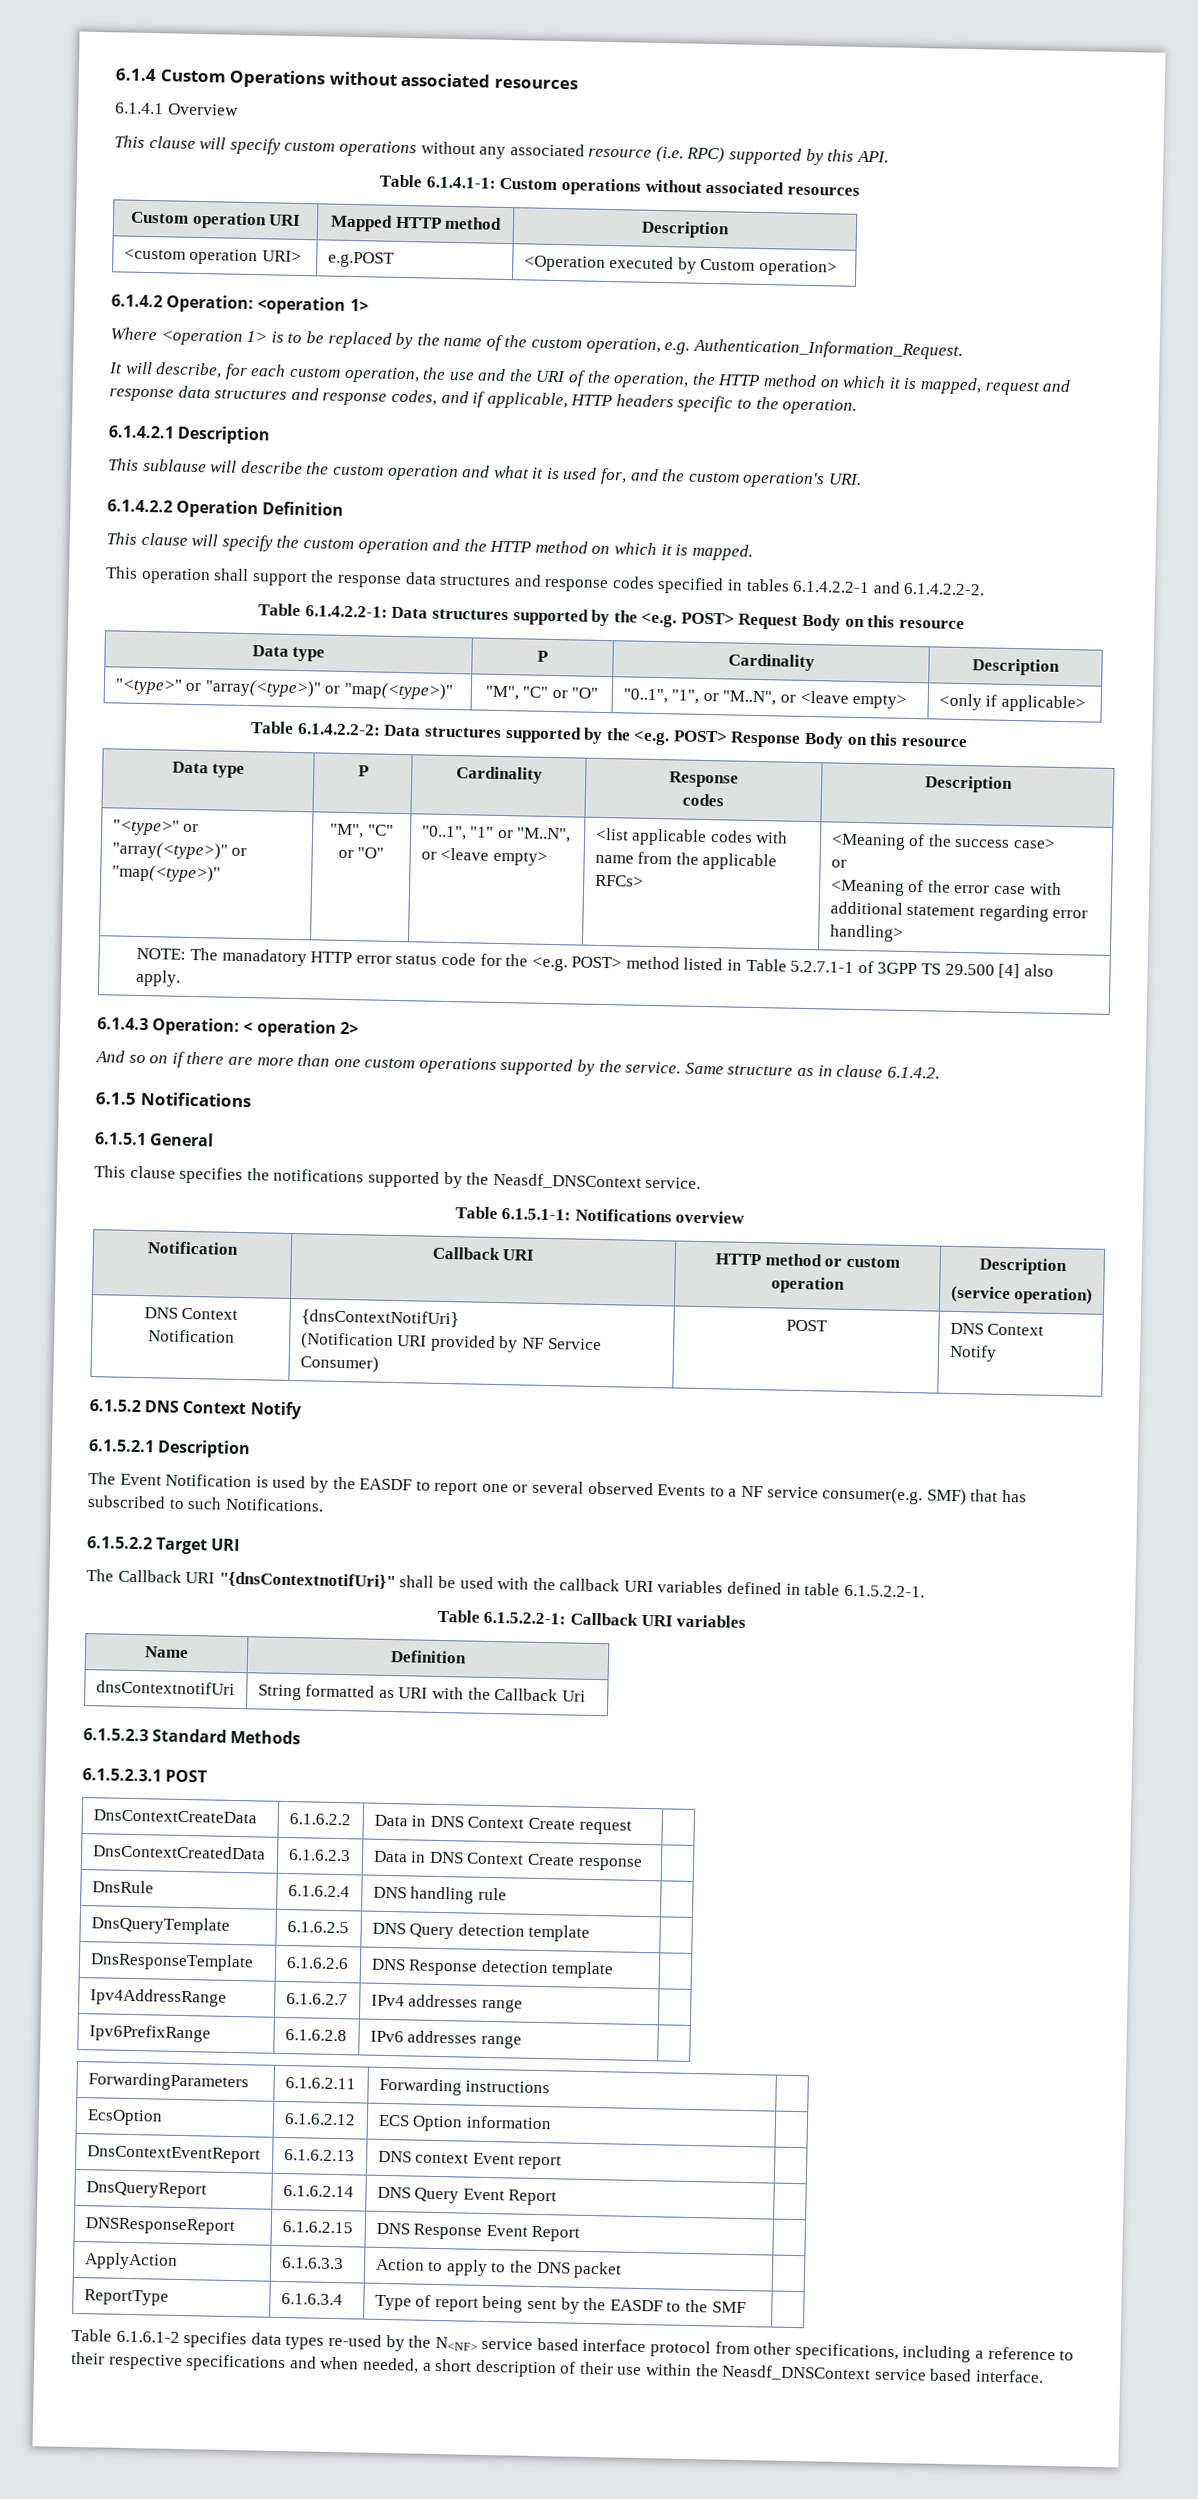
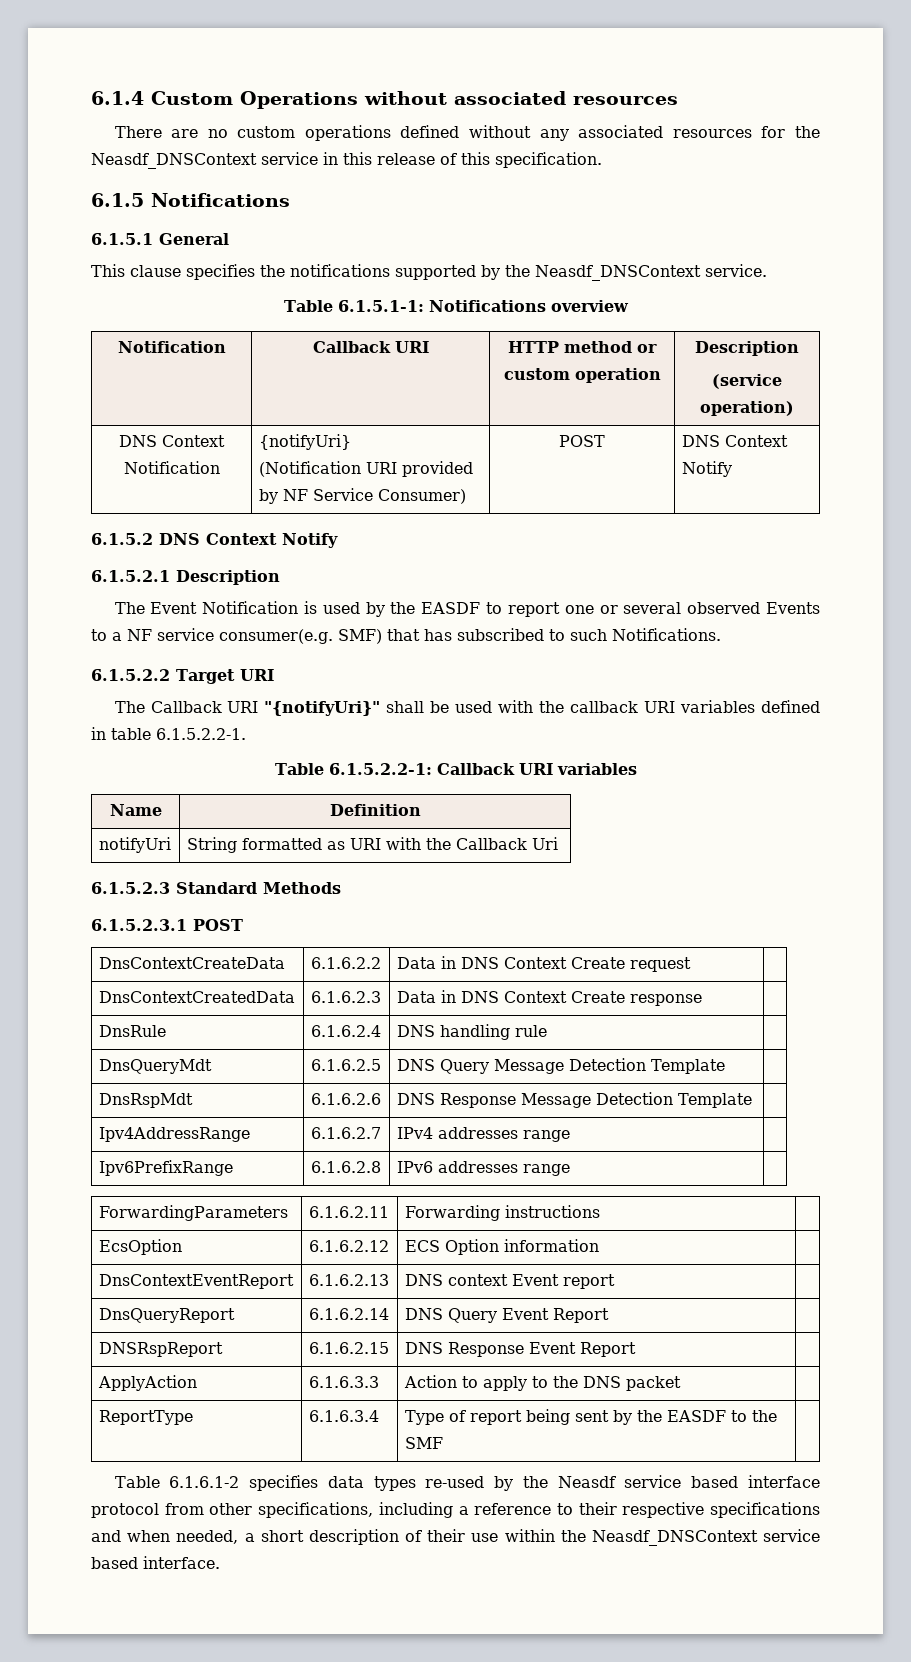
- 6.1.4.1 Overview
- This clause will specify custom operations without any associated resource (i.e. RPC) supported by this API.
- Table 6.1.4.1-1: Custom operations without associated resources
- Custom operation URI | Mapped HTTP method | Description
- <custom operation URI> | e.g.POST | <Operation executed by Custom operation>
- 6.1.4.2 Operation: <operation 1>
- Where <operation 1> is to be replaced by the name of the custom operation, e.g. Authentication_Information_Request.
- It will describe, for each custom operation, the use and the URI of the operation, the HTTP method on which it is mapped, request and response data structures and response codes, and if applicable, HTTP headers specific to the operation.
- 6.1.4.2.1 Description
- This sublause will describe the custom operation and what it is used for, and the custom operation's URI.
- 6.1.4.2.2 Operation Definition
- This clause will specify the custom operation and the HTTP method on which it is mapped.
- This operation shall support the response data structures and response codes specified in tables 6.1.4.2.2-1 and 6.1.4.2.2-2.
- Table 6.1.4.2.2-1: Data structures supported by the <e.g. POST> Request Body on this resource
- Data type | P | Cardinality | Description
- "<type>" or "array(<type>)" or "map(<type>)" | "M", "C" or "O" | "0..1", "1", or "M..N", or <leave empty> | <only if applicable>
- Table 6.1.4.2.2-2: Data structures supported by the <e.g. POST> Response Body on this resource
- Data type | P | Cardinality | Response
- codes | Description
- "<type>" or "array(<type>)" or "map(<type>)" | "M", "C" or "O" | "0..1", "1" or "M..N", or <leave empty> | <list applicable codes with name from the applicable RFCs> | <Meaning of the success case>
- or
- <Meaning of the error case with additional statement regarding error handling>
- NOTE: The manadatory HTTP error status code for the <e.g. POST> method listed in Table 5.2.7.1-1 of 3GPP TS 29.500 [4] also apply.
- 6.1.4.3 Operation: < operation 2>
- And so on if there are more than one custom operations supported by the service. Same structure as in clause 6.1.4.2.
+ There are no custom operations defined without any associated resources for the Neasdf_DNSContext service in this release of this specification.
- DNS Context Notification | {dnsContextNotifUri}
+ DNS Context Notification | {notifyUri}
- The Callback URI "{dnsContextnotifUri}" shall be used with the callback URI variables defined in table 6.1.5.2.2-1.
+ The Callback URI "{notifyUri}" shall be used with the callback URI variables defined in table 6.1.5.2.2-1.
- dnsContextnotifUri | String formatted as URI with the Callback Uri
+ notifyUri | String formatted as URI with the Callback Uri
- DnsQueryTemplate | 6.1.6.2.5 | DNS Query detection template |
- DnsResponseTemplate | 6.1.6.2.6 | DNS Response detection template |
+ DnsQueryMdt | 6.1.6.2.5 | DNS Query Message Detection Template |
+ DnsRspMdt | 6.1.6.2.6 | DNS Response Message Detection Template |
- DNSResponseReport | 6.1.6.2.15 | DNS Response Event Report |
+ DNSRspReport | 6.1.6.2.15 | DNS Response Event Report |
- Table 6.1.6.1-2 specifies data types re-used by the N<NF> service based interface protocol from other specifications, including a reference to their respective specifications and when needed, a short description of their use within the Neasdf_DNSContext service based interface.
+ Table 6.1.6.1-2 specifies data types re-used by the Neasdf service based interface protocol from other specifications, including a reference to their respective specifications and when needed, a short description of their use within the Neasdf_DNSContext service based interface.

